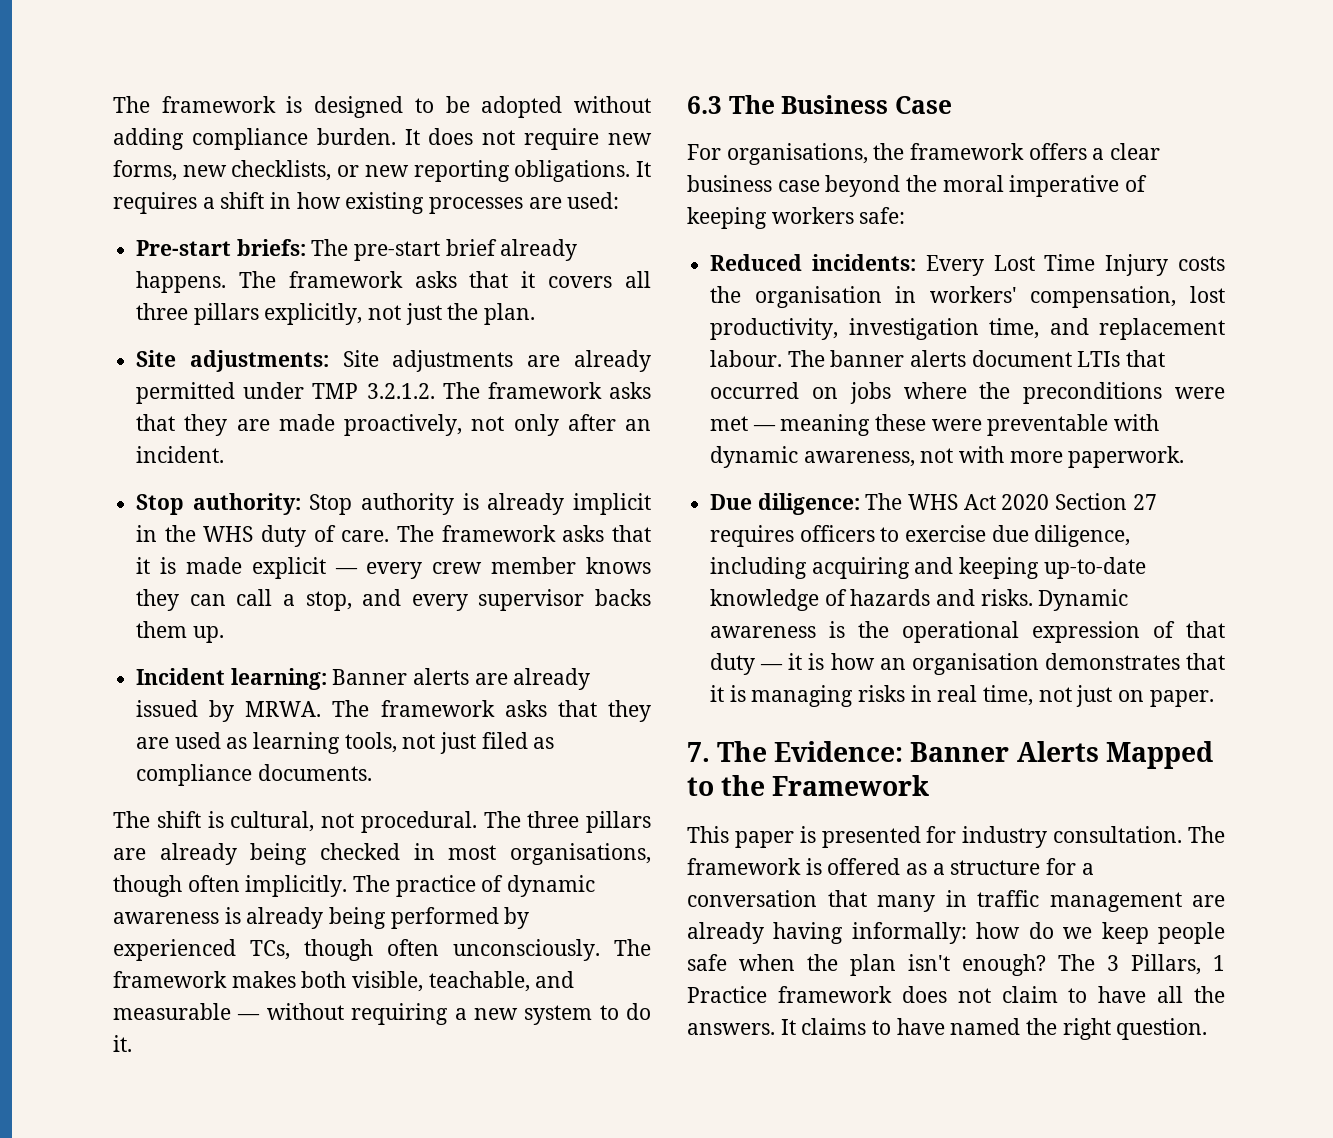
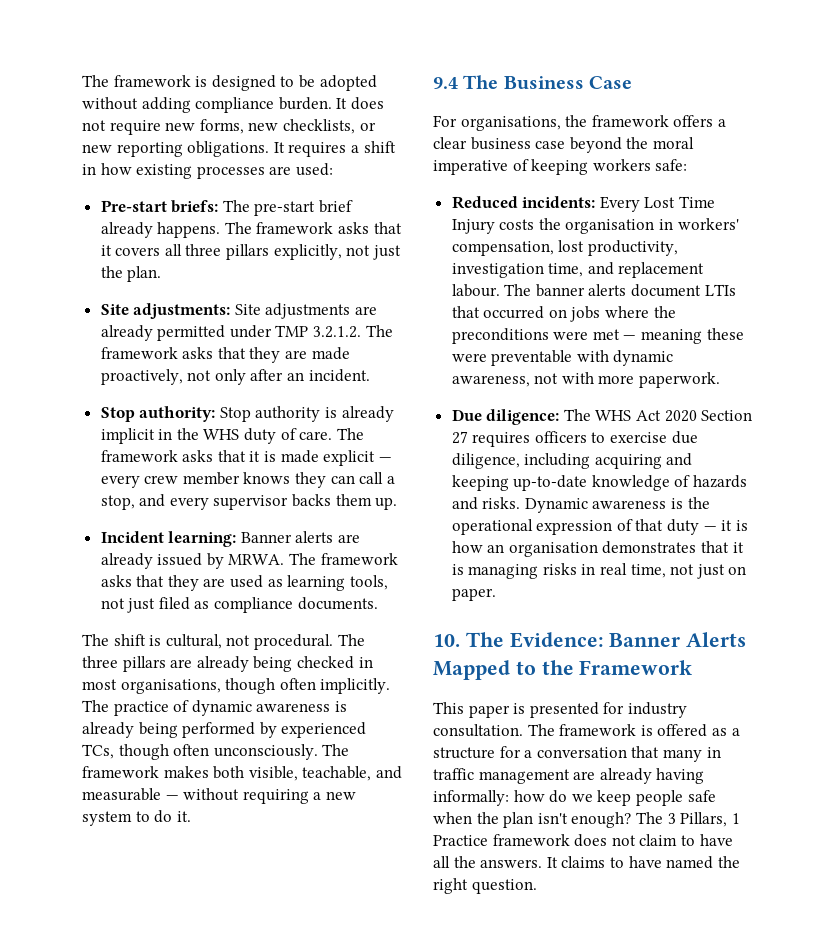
- 6.3 The Business Case
+ 9.4 The Business Case
- 7. The Evidence: Banner Alerts Mapped to the Framework
+ 10. The Evidence: Banner Alerts Mapped to the Framework

